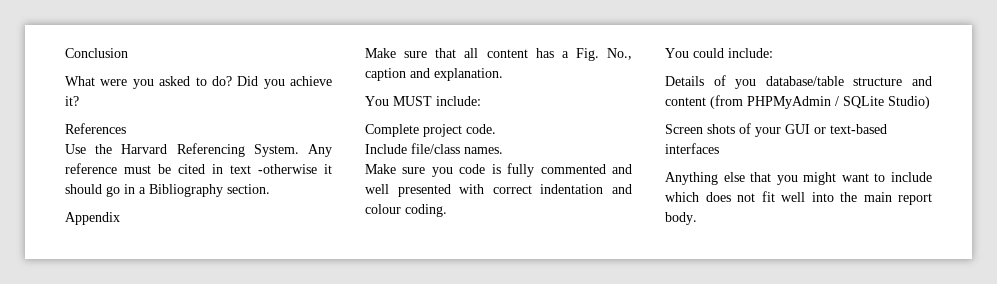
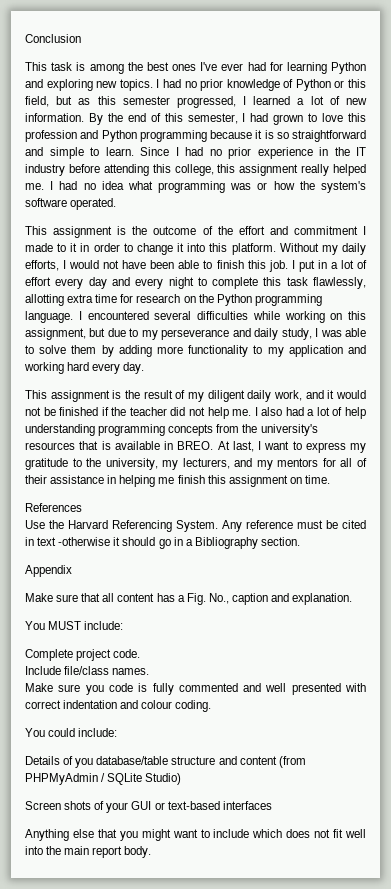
- What were you asked to do? Did you achieve it?
+ This task is among the best ones I've ever had for learning Python and exploring new topics. I had no prior knowledge of Python or this field, but as this semester progressed, I learned a lot of new information. By the end of this semester, I had grown to love this profession and Python programming because it is so straightforward and simple to learn. Since I had no prior experience in the IT industry before attending this college, this assignment really helped me. I had no idea what programming was or how the system's software operated.
+ This assignment is the outcome of the effort and commitment I made to it in order to change it into this platform. Without my daily efforts, I would not have been able to finish this job. I put in a lot of effort every day and every night to complete this task flawlessly, allotting extra time for research on the Python programming language. I encountered several difficulties while working on this assignment, but due to my perseverance and daily study, I was able to solve them by adding more functionality to my application and working hard every day.
+ This assignment is the result of my diligent daily work, and it would not be finished if the teacher did not help me. I also had a lot of help understanding programming concepts from the university's resources that is available in BREO. At last, I want to express my gratitude to the university, my lecturers, and my mentors for all of their assistance in helping me finish this assignment on time.

